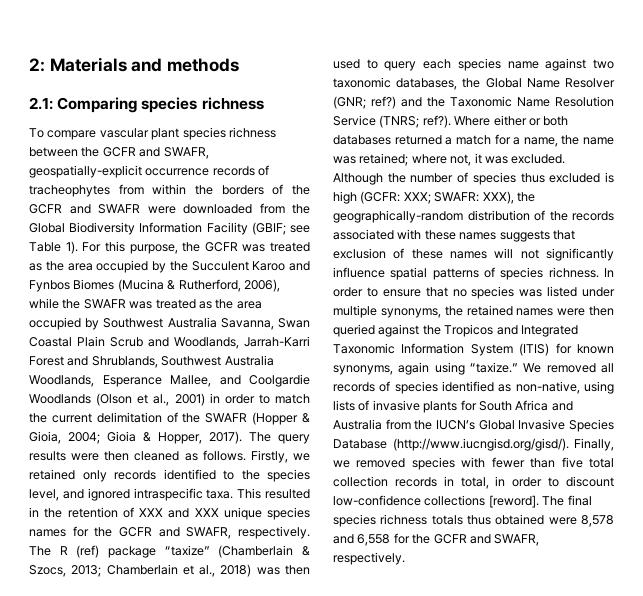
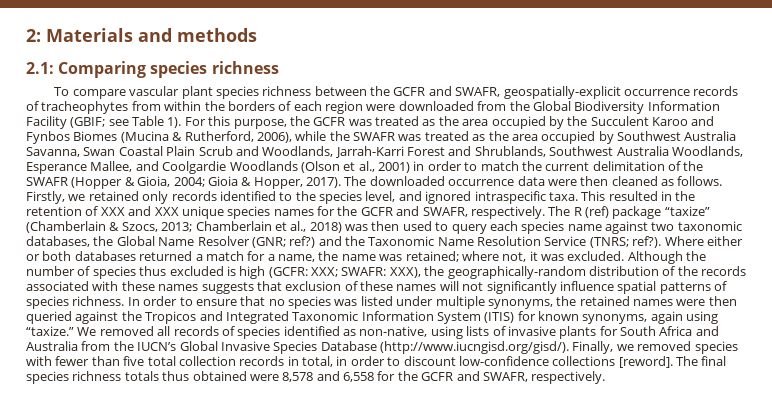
- To compare vascular plant species richness between the GCFR and SWAFR, geospatially-explicit occurrence records of tracheophytes from within the borders of the GCFR and SWAFR were downloaded from the Global Biodiversity Information Facility (GBIF; see Table 1).
+ To compare vascular plant species richness between the GCFR and SWAFR, geospatially-explicit occurrence records of tracheophytes from within the borders of each region were downloaded from the Global Biodiversity Information Facility (GBIF; see Table 1).
- The query results were then cleaned as follows.
+ The downloaded occurrence data were then cleaned as follows.

